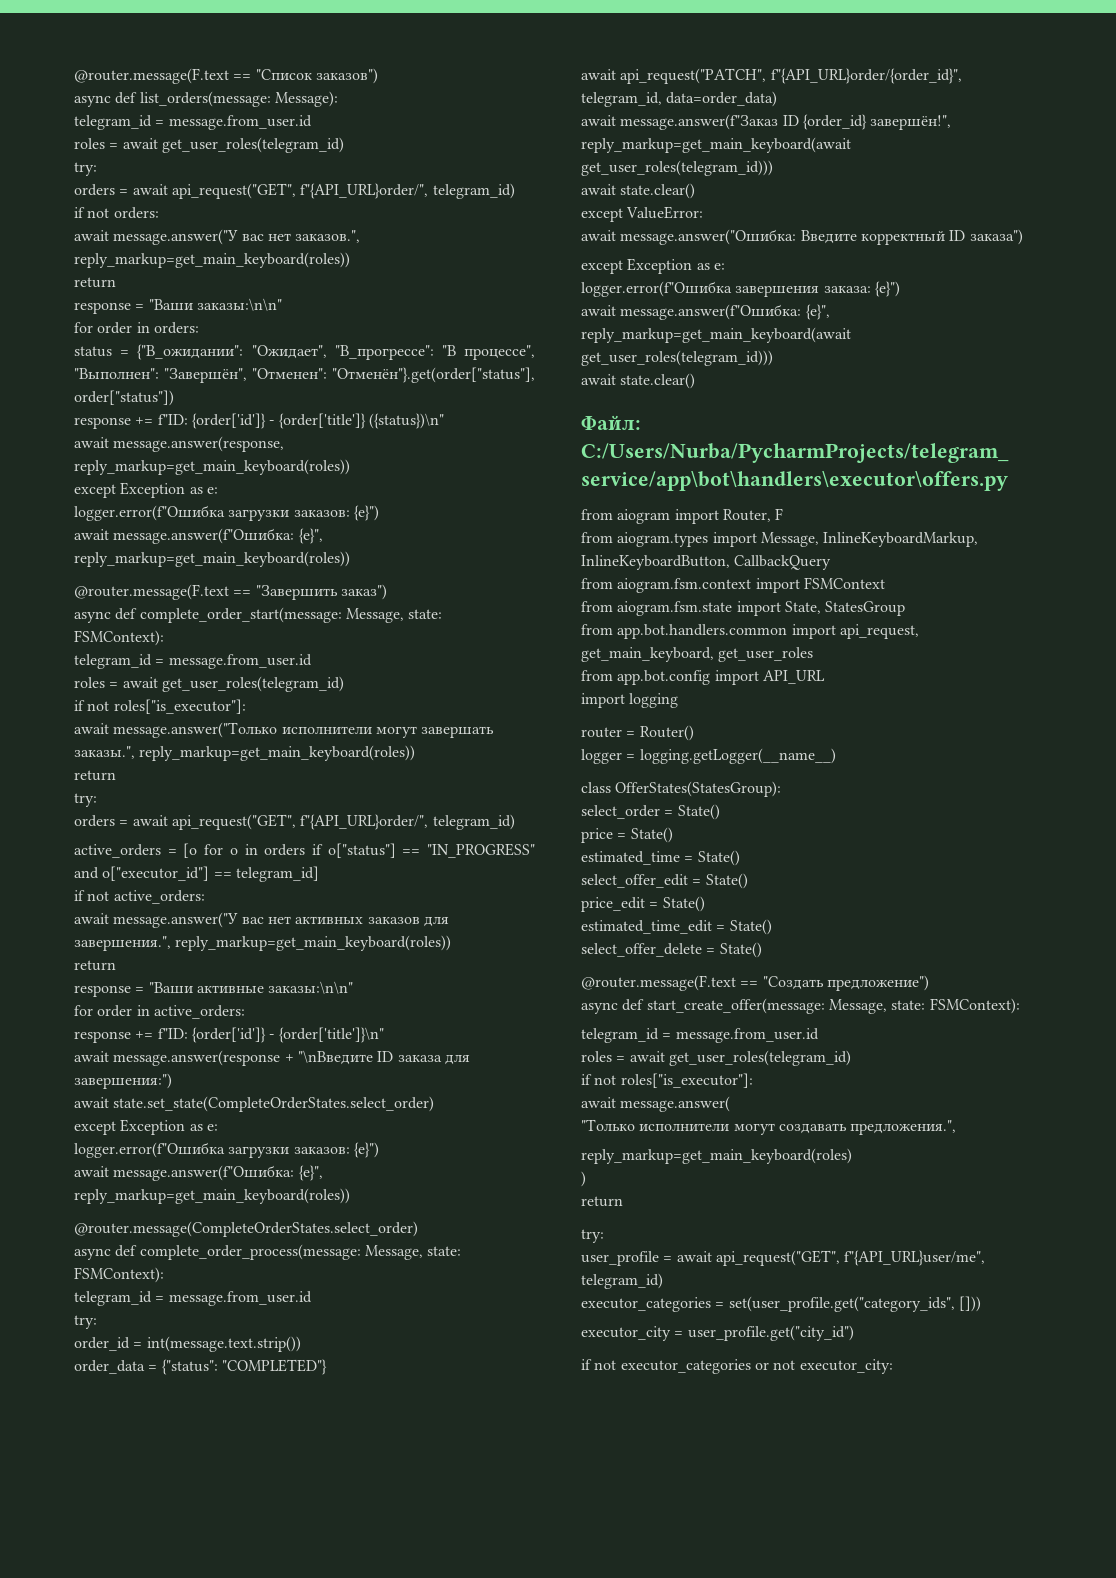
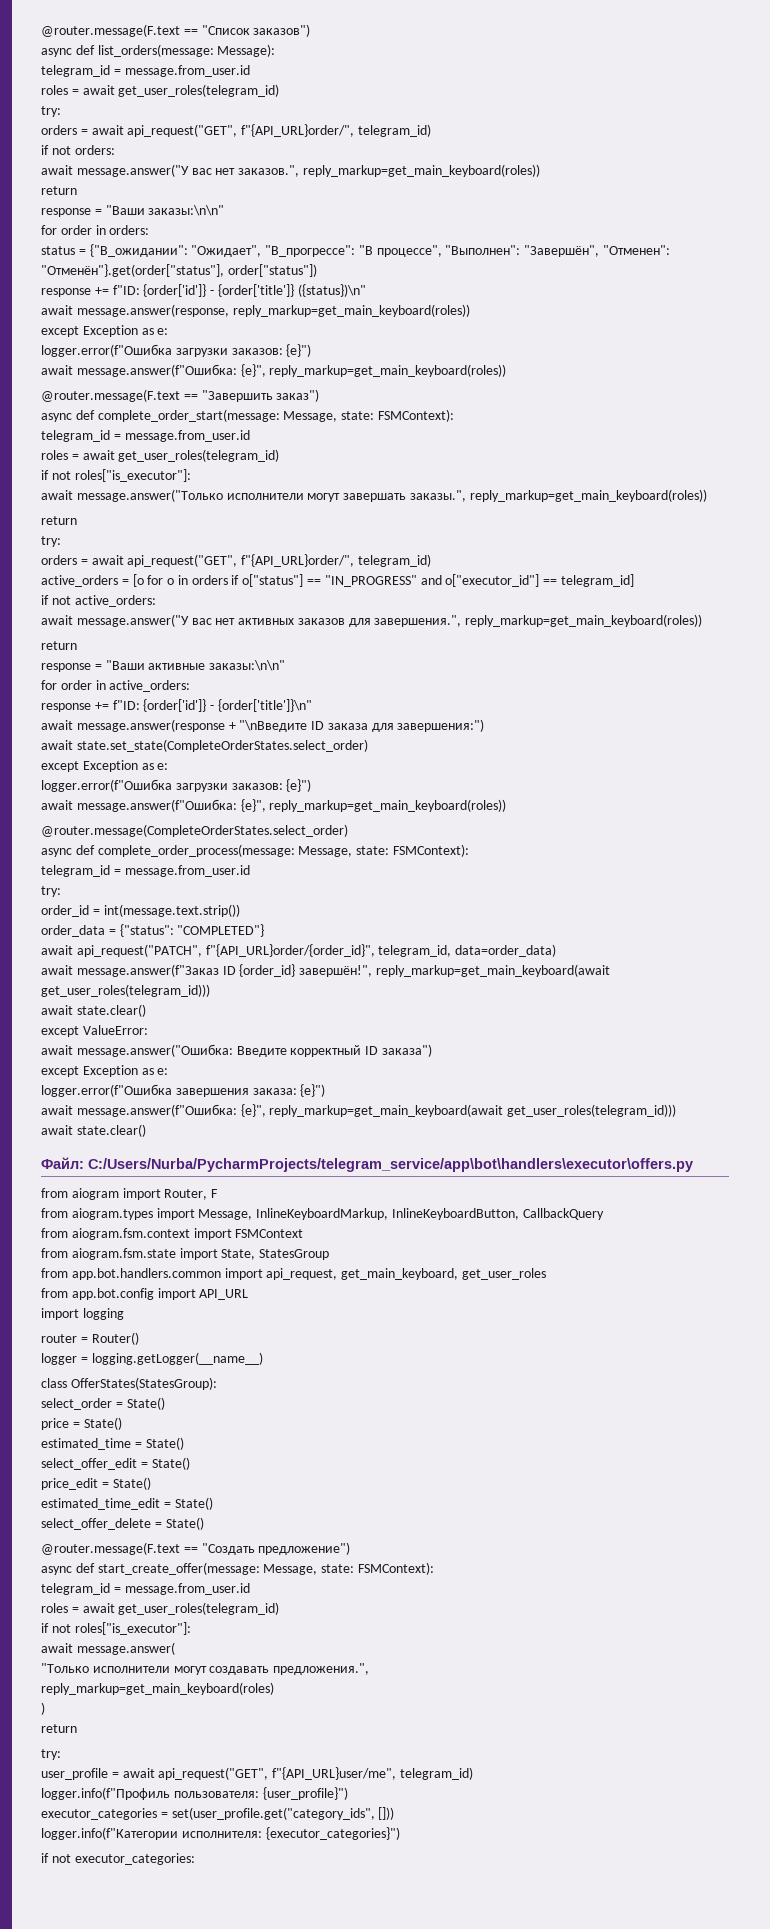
+ logger.info(f"Профиль пользователя: {user_profile}")
- executor_city = user_profile.get("city_id")
- if not executor_categories or not executor_city:
+ logger.info(f"Категории исполнителя: {executor_categories}")
+ if not executor_categories:

